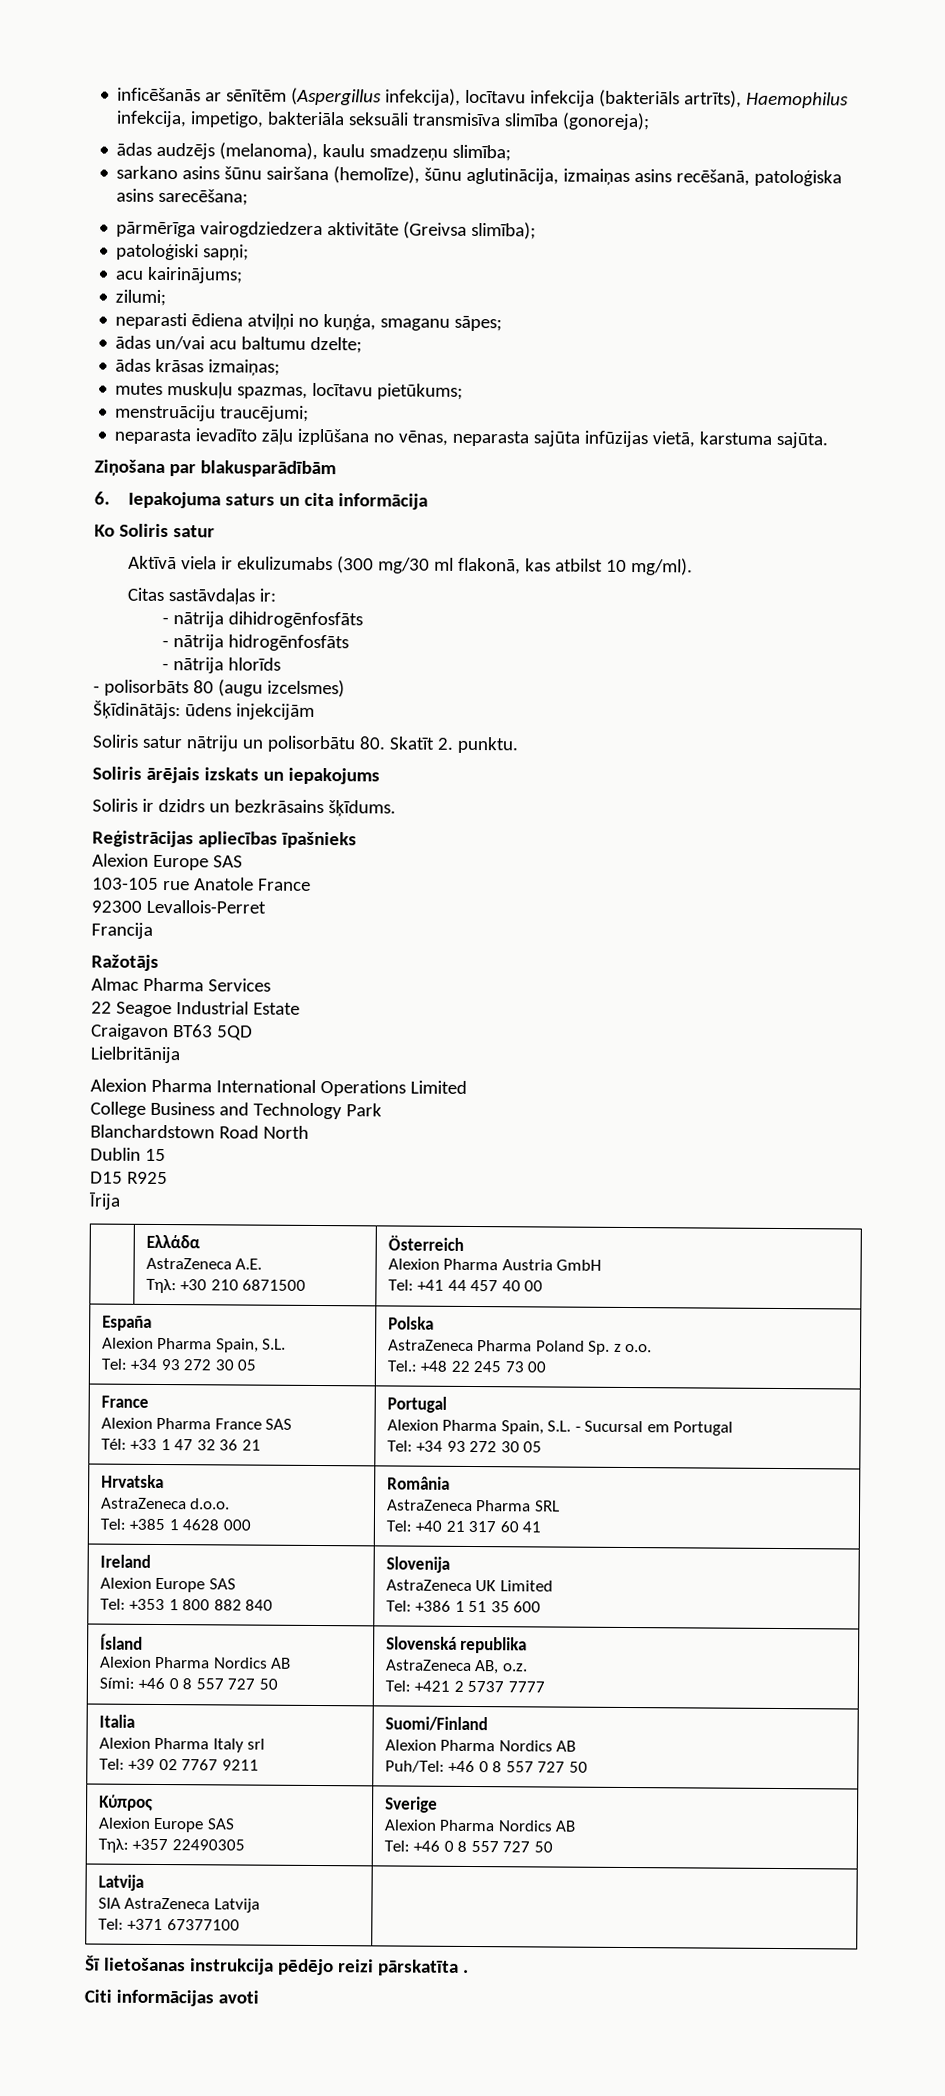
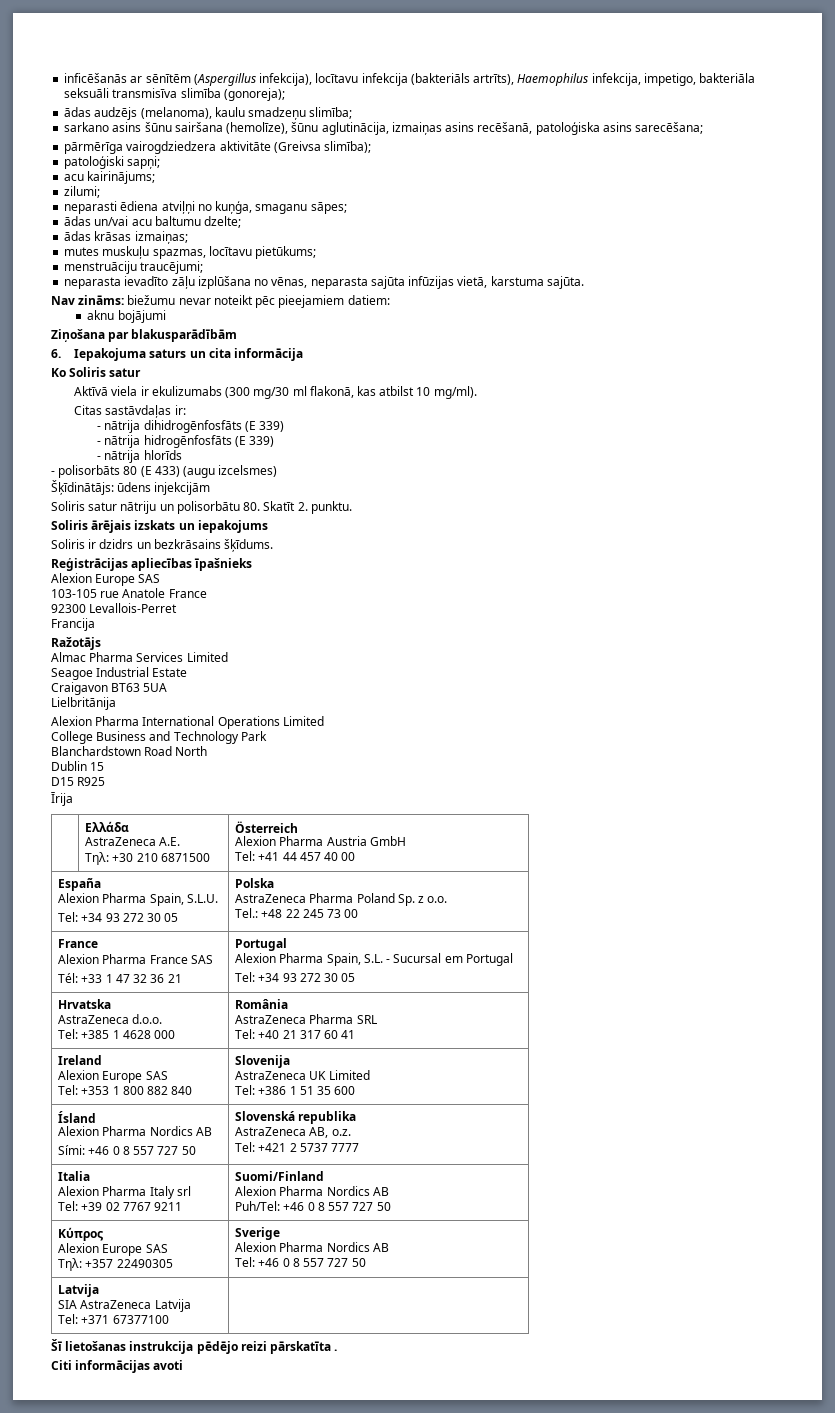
+ Nav zināms: biežumu nevar noteikt pēc pieejamiem datiem:
+ aknu bojājumi
- - nātrija dihidrogēnfosfāts
+ - nātrija dihidrogēnfosfāts (E 339)
- - nātrija hidrogēnfosfāts
+ - nātrija hidrogēnfosfāts (E 339)
- - polisorbāts 80 (augu izcelsmes)
+ - polisorbāts 80 (E 433) (augu izcelsmes)
- Almac Pharma Services
- 22 Seagoe Industrial Estate
+ Almac Pharma Services Limited
+ Seagoe Industrial Estate
- Craigavon BT63 5QD
+ Craigavon BT63 5UA
  España
- Alexion Pharma Spain, S.L.
+ Alexion Pharma Spain, S.L.U.

